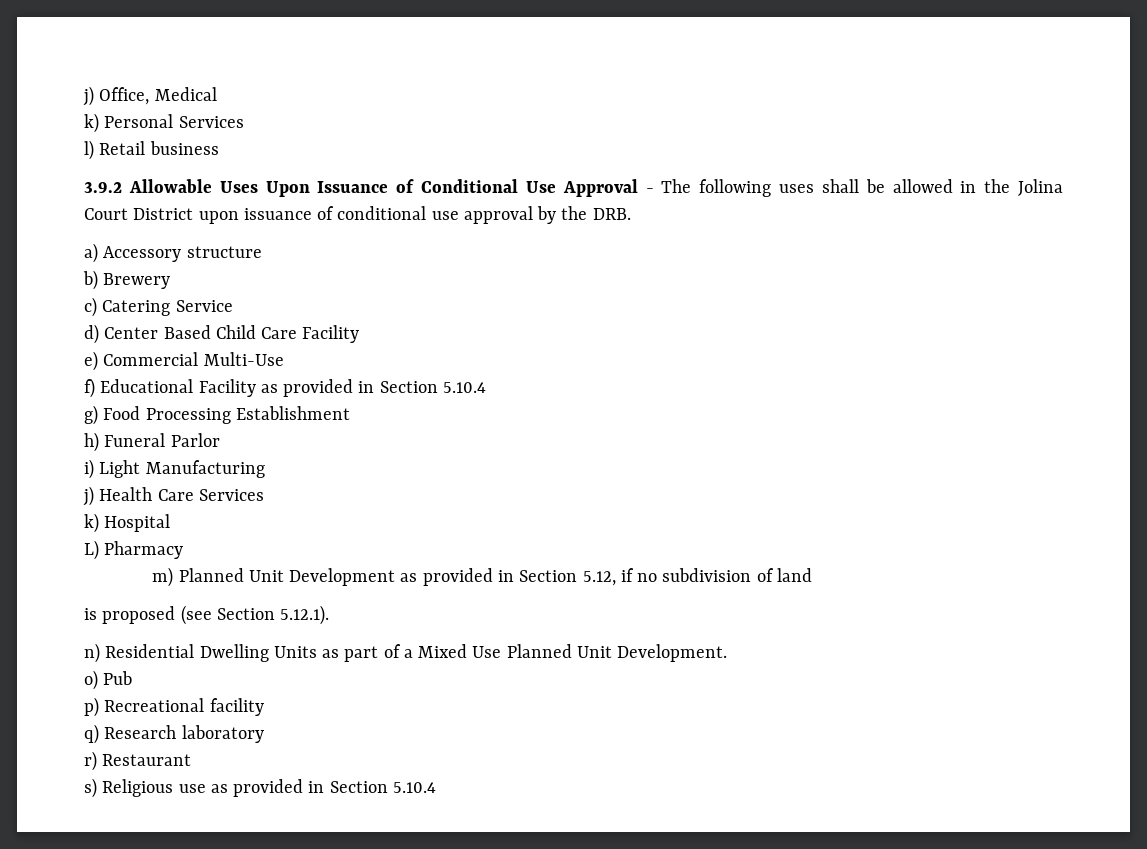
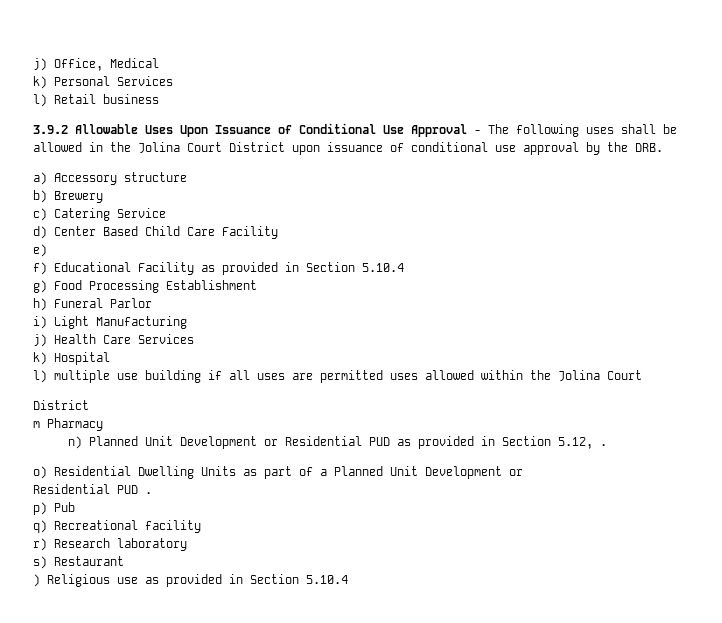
- e) Commercial Multi-Use
+ e)
- L) Pharmacy
+ l) multiple use building if all uses are permitted uses allowed within the Jolina Court
+ District
+ m Pharmacy
- m) Planned Unit Development as provided in Section 5.12, if no subdivision of land
- is proposed (see Section 5.12.1).
- n) Residential Dwelling Units as part of a Mixed Use Planned Unit Development.
- o) Pub
+ n) Planned Unit Development or Residential PUD as provided in Section 5.12, .
+ o) Residential Dwelling Units as part of a Planned Unit Development or
+ Residential PUD .
+ p) Pub
- p) Recreational facility
+ q) Recreational facility
- q) Research laboratory
+ r) Research laboratory
- r) Restaurant
+ s) Restaurant
- s) Religious use as provided in Section 5.10.4
+ ) Religious use as provided in Section 5.10.4

